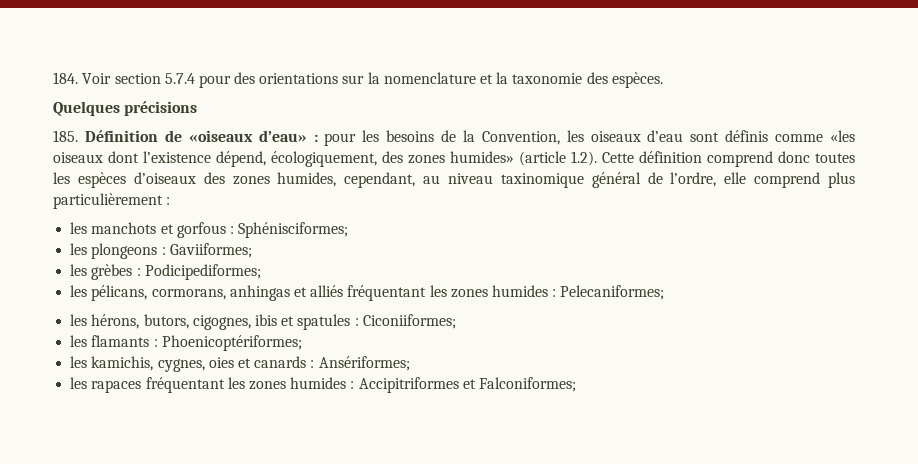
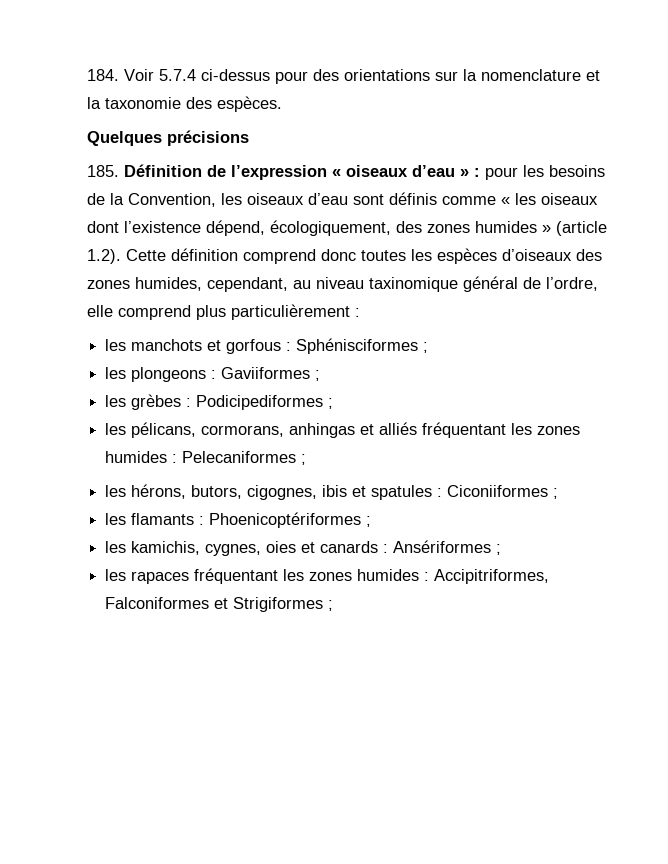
- 184. Voir section 5.7.4 pour des orientations sur la nomenclature et la taxonomie des espèces.
+ 184. Voir 5.7.4 ci-dessus pour des orientations sur la nomenclature et la taxonomie des espèces.
- 185. Définition de «oiseaux d’eau» : pour les besoins de la Convention, les oiseaux d’eau sont définis comme «les oiseaux dont l’existence dépend, écologiquement, des zones humides» (article 1.2). Cette définition comprend donc toutes les espèces d’oiseaux des zones humides, cependant, au niveau taxinomique général de l’ordre, elle comprend plus particulièrement :
+ 185. Définition de l’expression « oiseaux d’eau » : pour les besoins de la Convention, les oiseaux d’eau sont définis comme « les oiseaux dont l’existence dépend, écologiquement, des zones humides » (article 1.2). Cette définition comprend donc toutes les espèces d’oiseaux des zones humides, cependant, au niveau taxinomique général de l’ordre, elle comprend plus particulièrement :
- les manchots et gorfous : Sphénisciformes;
+ les manchots et gorfous : Sphénisciformes ;
- les plongeons : Gaviiformes;
+ les plongeons : Gaviiformes ;
- les grèbes : Podicipediformes;
+ les grèbes : Podicipediformes ;
- les pélicans, cormorans, anhingas et alliés fréquentant les zones humides : Pelecaniformes;
+ les pélicans, cormorans, anhingas et alliés fréquentant les zones humides : Pelecaniformes ;
- les hérons, butors, cigognes, ibis et spatules : Ciconiiformes;
+ les hérons, butors, cigognes, ibis et spatules : Ciconiiformes ;
- les flamants : Phoenicoptériformes;
+ les flamants : Phoenicoptériformes ;
- les kamichis, cygnes, oies et canards : Ansériformes;
+ les kamichis, cygnes, oies et canards : Ansériformes ;
- les rapaces fréquentant les zones humides : Accipitriformes et Falconiformes;
+ les rapaces fréquentant les zones humides : Accipitriformes, Falconiformes et Strigiformes ;

